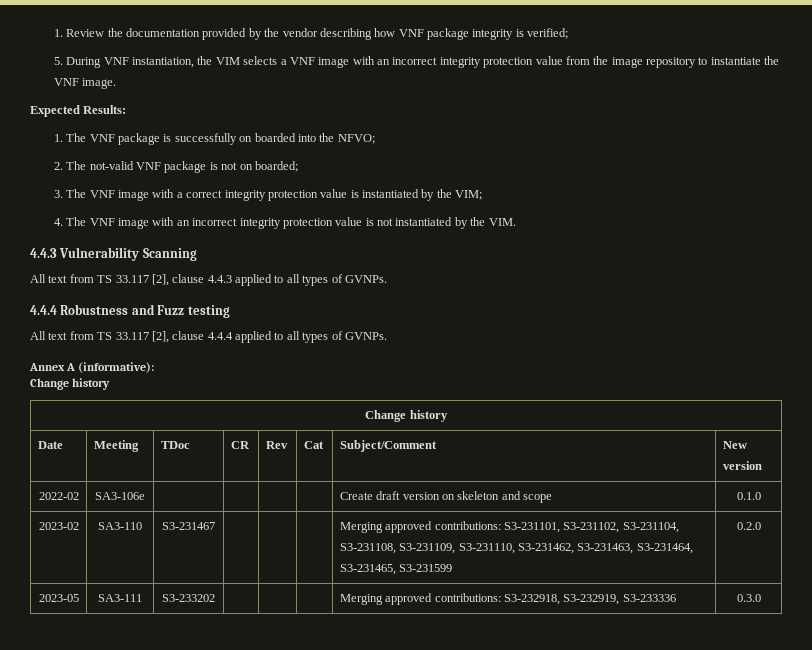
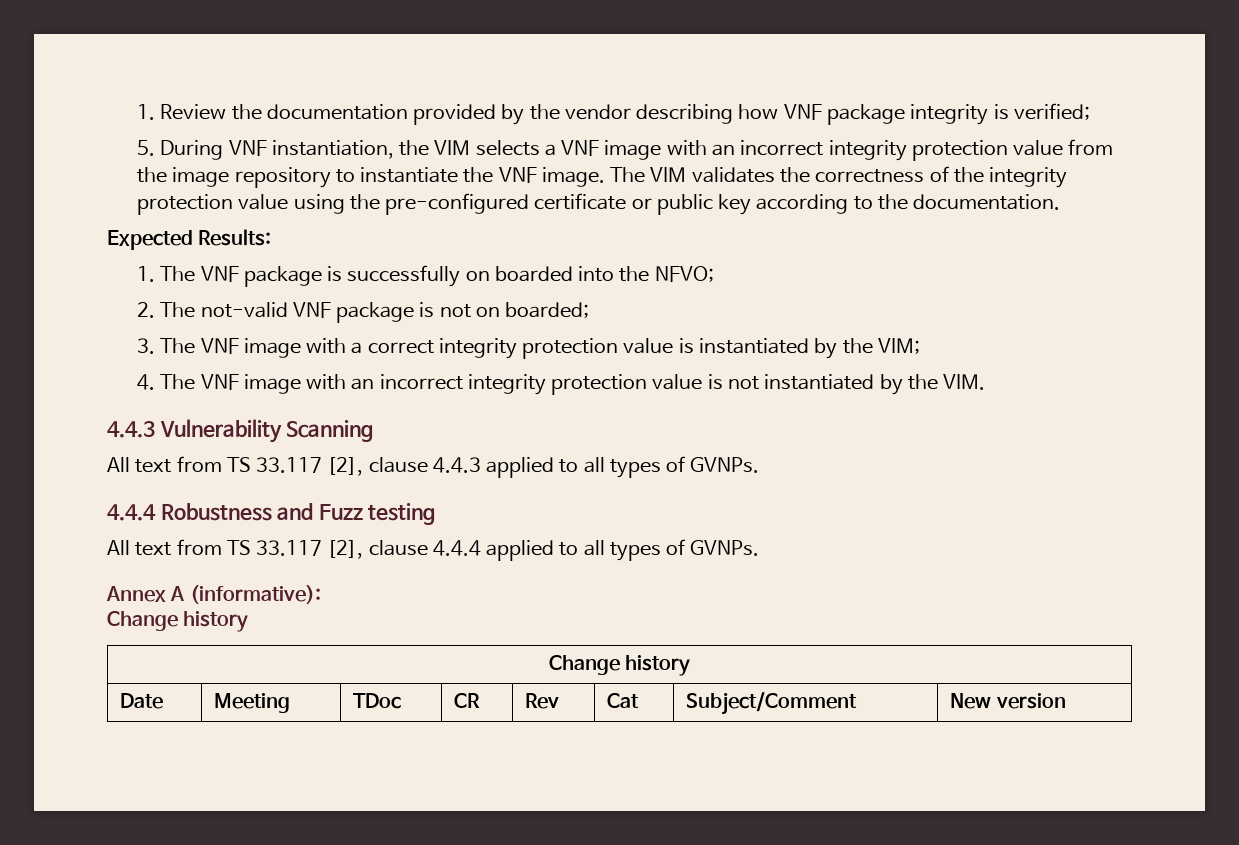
+ The VIM validates the correctness of the integrity protection value using the pre-configured certificate or public key according to the documentation.
- 2022-02 | SA3-106e | | | | | Create draft version on skeleton and scope | 0.1.0
- 2023-02 | SA3-110 | S3-231467 | | | | Merging approved contributions: S3-231101, S3-231102, S3-231104, S3-231108, S3-231109, S3-231110, S3-231462, S3-231463, S3-231464, S3-231465, S3-231599 | 0.2.0
- 2023-05 | SA3-111 | S3-233202 | | | | Merging approved contributions: S3-232918, S3-232919, S3-233336 | 0.3.0

